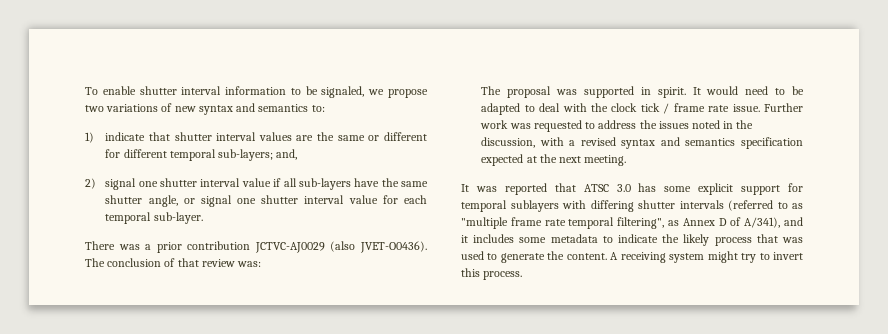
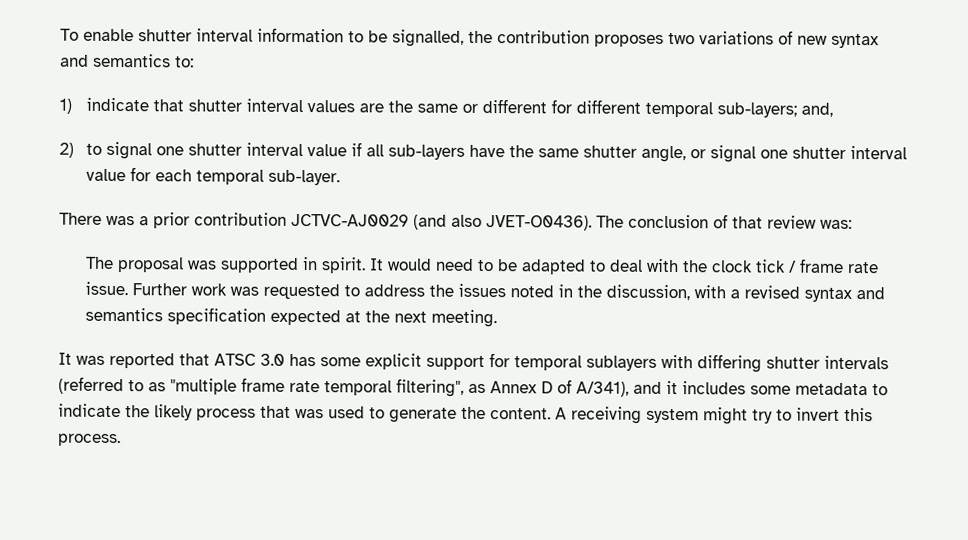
- To enable shutter interval information to be signaled, we propose two variations of new syntax and semantics to:
+ To enable shutter interval information to be signalled, the contribution proposes two variations of new syntax and semantics to:
- 2) signal one shutter interval value if all sub-layers have the same shutter angle, or signal one shutter interval value for each temporal sub-layer.
+ 2) to signal one shutter interval value if all sub-layers have the same shutter angle, or signal one shutter interval value for each temporal sub-layer.
- There was a prior contribution JCTVC-AJ0029 (also JVET-O0436).
+ There was a prior contribution JCTVC-AJ0029 (and also JVET-O0436).

